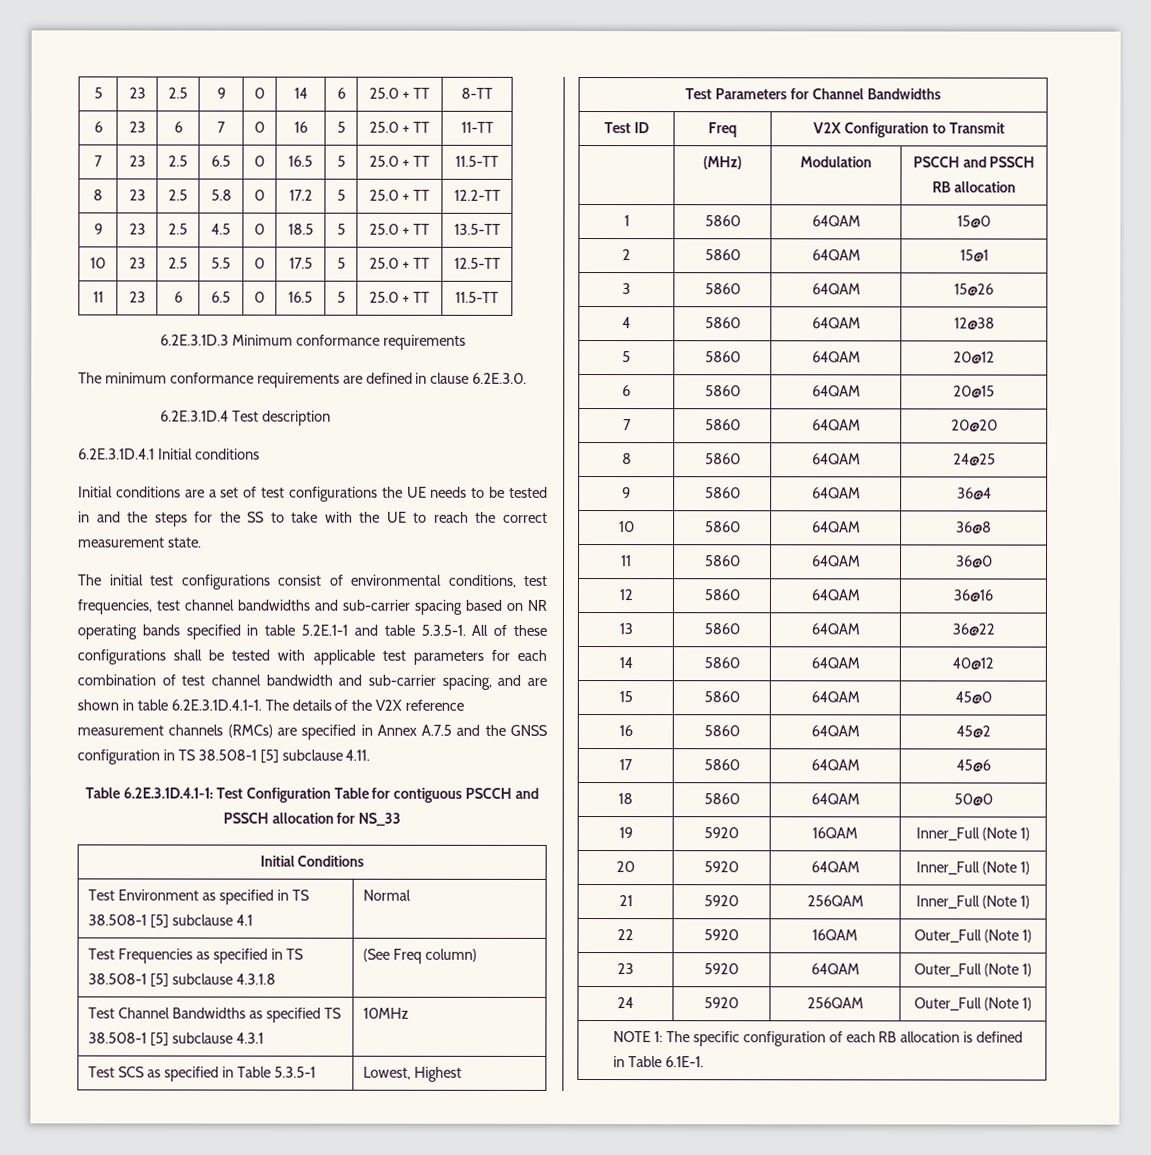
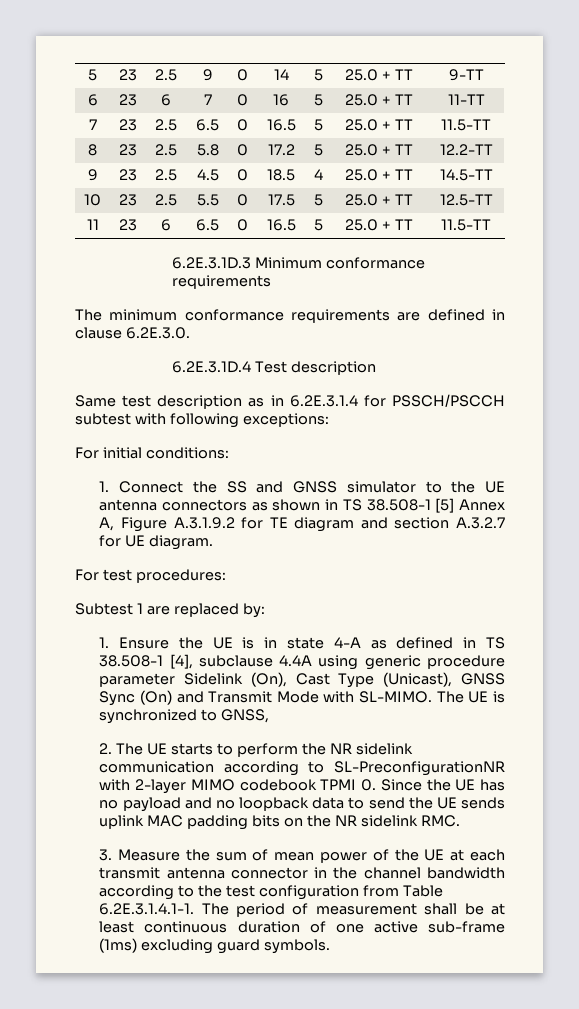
- 5 | 23 | 2.5 | 9 | 0 | 14 | 6 | 25.0 + TT | 8-TT
+ 5 | 23 | 2.5 | 9 | 0 | 14 | 5 | 25.0 + TT | 9-TT
- 9 | 23 | 2.5 | 4.5 | 0 | 18.5 | 5 | 25.0 + TT | 13.5-TT
+ 9 | 23 | 2.5 | 4.5 | 0 | 18.5 | 4 | 25.0 + TT | 14.5-TT
- 6.2E.3.1D.4.1 Initial conditions
- Initial conditions are a set of test configurations the UE needs to be tested in and the steps for the SS to take with the UE to reach the correct measurement state.
- The initial test configurations consist of environmental conditions, test frequencies, test channel bandwidths and sub-carrier spacing based on NR operating bands specified in table 5.2E.1-1 and table 5.3.5-1. All of these configurations shall be tested with applicable test parameters for each combination of test channel bandwidth and sub-carrier spacing, and are shown in table 6.2E.3.1D.4.1-1. The details of the V2X reference measurement channels (RMCs) are specified in Annex A.7.5 and the GNSS configuration in TS 38.508-1 [5] subclause 4.11.
- Table 6.2E.3.1D.4.1-1: Test Configuration Table for contiguous PSCCH and PSSCH allocation for NS_33
- Initial Conditions
- Test Environment as specified in TS 38.508-1 [5] subclause 4.1 | Normal
- Test Frequencies as specified in TS 38.508-1 [5] subclause 4.3.1.8 | (See Freq column)
- Test Channel Bandwidths as specified TS 38.508-1 [5] subclause 4.3.1 | 10MHz
- Test SCS as specified in Table 5.3.5-1 | Lowest, Highest
- Test Parameters for Channel Bandwidths
- Test ID | Freq | V2X Configuration to Transmit
- | (MHz) | Modulation | PSCCH and PSSCH RB allocation
- 1 | 5860 | 64QAM | 15@0
- 2 | 5860 | 64QAM | 15@1
- 3 | 5860 | 64QAM | 15@26
- 4 | 5860 | 64QAM | 12@38
- 5 | 5860 | 64QAM | 20@12
- 6 | 5860 | 64QAM | 20@15
- 7 | 5860 | 64QAM | 20@20
- 8 | 5860 | 64QAM | 24@25
- 9 | 5860 | 64QAM | 36@4
- 10 | 5860 | 64QAM | 36@8
- 11 | 5860 | 64QAM | 36@0
- 12 | 5860 | 64QAM | 36@16
- 13 | 5860 | 64QAM | 36@22
- 14 | 5860 | 64QAM | 40@12
- 15 | 5860 | 64QAM | 45@0
- 16 | 5860 | 64QAM | 45@2
- 17 | 5860 | 64QAM | 45@6
- 18 | 5860 | 64QAM | 50@0
- 19 | 5920 | 16QAM | Inner_Full (Note 1)
- 20 | 5920 | 64QAM | Inner_Full (Note 1)
- 21 | 5920 | 256QAM | Inner_Full (Note 1)
- 22 | 5920 | 16QAM | Outer_Full (Note 1)
- 23 | 5920 | 64QAM | Outer_Full (Note 1)
- 24 | 5920 | 256QAM | Outer_Full (Note 1)
- NOTE 1: The specific configuration of each RB allocation is defined in Table 6.1E-1.
+ Same test description as in 6.2E.3.1.4 for PSSCH/PSCCH subtest with following exceptions:
+ For initial conditions:
+ 1. Connect the SS and GNSS simulator to the UE antenna connectors as shown in TS 38.508-1 [5] Annex A, Figure A.3.1.9.2 for TE diagram and section A.3.2.7 for UE diagram.
+ For test procedures:
+ Subtest 1 are replaced by:
+ 1. Ensure the UE is in state 4-A as defined in TS 38.508-1 [4], subclause 4.4A using generic procedure parameter Sidelink (On), Cast Type (Unicast), GNSS Sync (On) and Transmit Mode with SL-MIMO. The UE is synchronized to GNSS,
+ 2. The UE starts to perform the NR sidelink communication according to SL-PreconfigurationNR with 2-layer MIMO codebook TPMI 0. Since the UE has no payload and no loopback data to send the UE sends uplink MAC padding bits on the NR sidelink RMC.
+ 3. Measure the sum of mean power of the UE at each transmit antenna connector in the channel bandwidth according to the test configuration from Table 6.2E.3.1.4.1-1. The period of measurement shall be at least continuous duration of one active sub-frame (1ms) excluding guard symbols.

